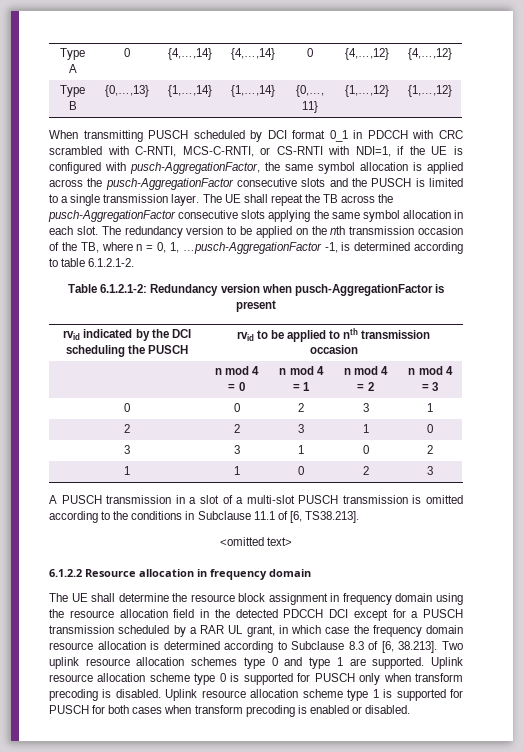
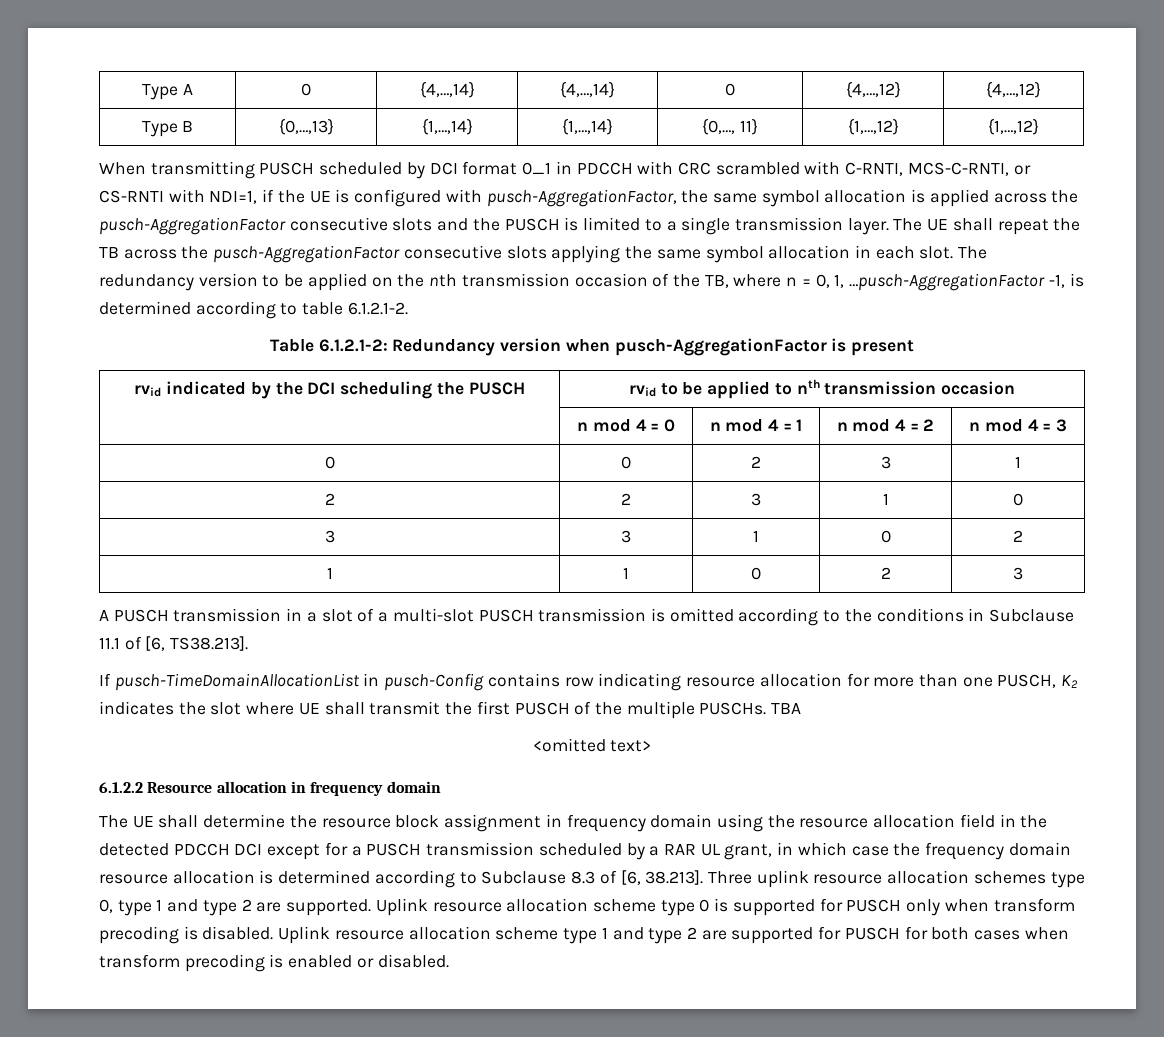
+ If pusch-TimeDomainAllocationList in pusch-Config contains row indicating resource allocation for more than one PUSCH, K2 indicates the slot where UE shall transmit the first PUSCH of the multiple PUSCHs. TBA
- The UE shall determine the resource block assignment in frequency domain using the resource allocation field in the detected PDCCH DCI except for a PUSCH transmission scheduled by a RAR UL grant, in which case the frequency domain resource allocation is determined according to Subclause 8.3 of [6, 38.213]. Two uplink resource allocation schemes type 0 and type 1 are supported.
+ The UE shall determine the resource block assignment in frequency domain using the resource allocation field in the detected PDCCH DCI except for a PUSCH transmission scheduled by a RAR UL grant, in which case the frequency domain resource allocation is determined according to Subclause 8.3 of [6, 38.213]. Three uplink resource allocation schemes type 0, type 1 and type 2 are supported.
- Uplink resource allocation scheme type 1 is supported for PUSCH for both cases when transform precoding is enabled or disabled.
+ Uplink resource allocation scheme type 1 and type 2 are supported for PUSCH for both cases when transform precoding is enabled or disabled.

